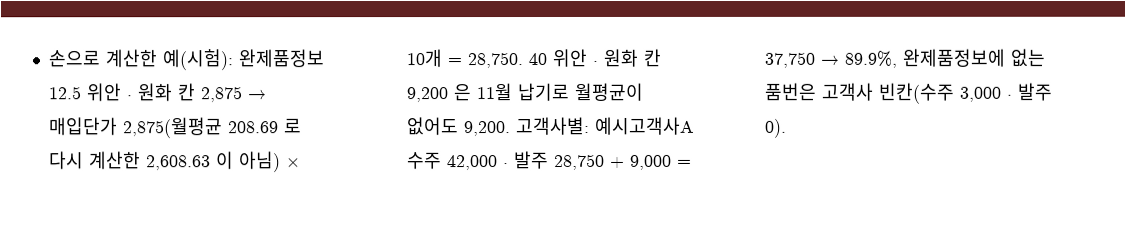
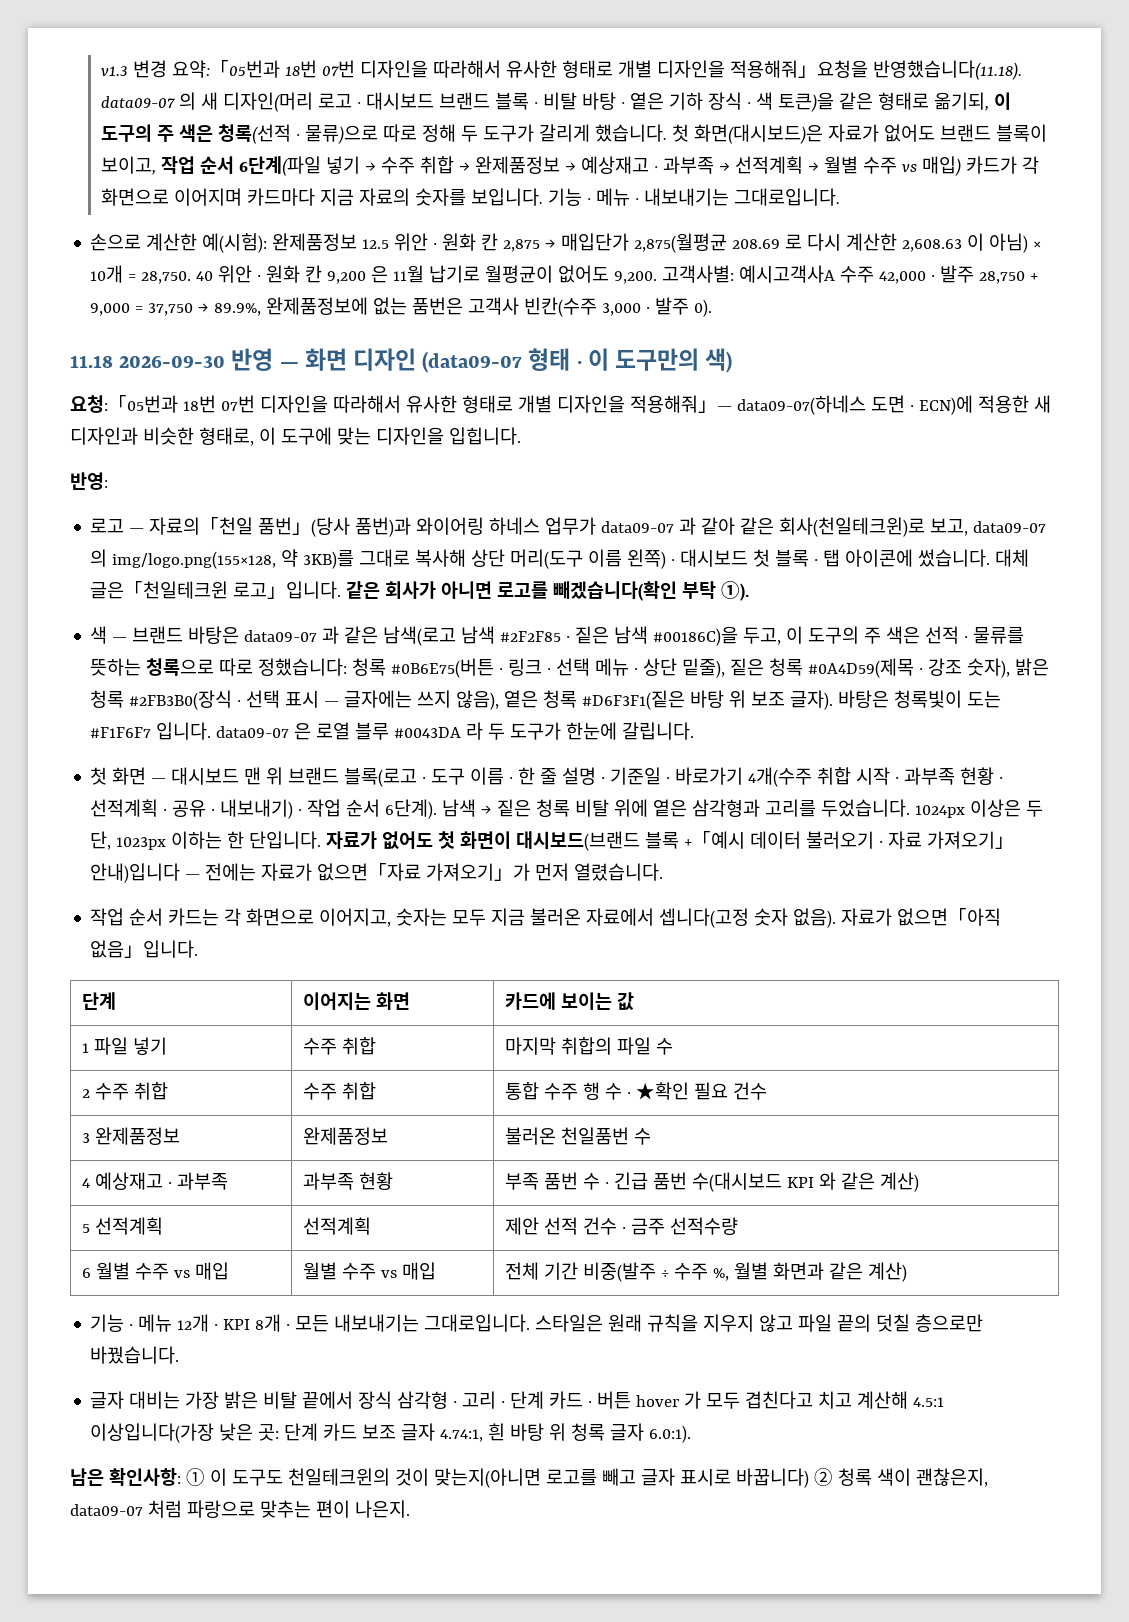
+ v1.3 변경 요약:「05번과 18번 07번 디자인을 따라해서 유사한 형태로 개별 디자인을 적용해줘」요청을 반영했습니다(11.18). data09-07 의 새 디자인(머리 로고 · 대시보드 브랜드 블록 · 비탈 바탕 · 옅은 기하 장식 · 색 토큰)을 같은 형태로 옮기되, 이 도구의 주 색은 청록(선적 · 물류)으로 따로 정해 두 도구가 갈리게 했습니다. 첫 화면(대시보드)은 자료가 없어도 브랜드 블록이 보이고, 작업 순서 6단계(파일 넣기 → 수주 취합 → 완제품정보 → 예상재고 · 과부족 → 선적계획 → 월별 수주 vs 매입) 카드가 각 화면으로 이어지며 카드마다 지금 자료의 숫자를 보입니다. 기능 · 메뉴 · 내보내기는 그대로입니다.
+ 11.18 2026-09-30 반영 — 화면 디자인 (data09-07 형태 · 이 도구만의 색)
+ 요청:「05번과 18번 07번 디자인을 따라해서 유사한 형태로 개별 디자인을 적용해줘」— data09-07(하네스 도면 · ECN)에 적용한 새 디자인과 비슷한 형태로, 이 도구에 맞는 디자인을 입힙니다.
+ 반영:
+ 로고 — 자료의「천일 품번」(당사 품번)과 와이어링 하네스 업무가 data09-07 과 같아 같은 회사(천일테크윈)로 보고, data09-07 의 img/logo.png(155×128, 약 3KB)를 그대로 복사해 상단 머리(도구 이름 왼쪽) · 대시보드 첫 블록 · 탭 아이콘에 썼습니다. 대체 글은「천일테크윈 로고」입니다. 같은 회사가 아니면 로고를 빼겠습니다(확인 부탁 ①).
+ 색 — 브랜드 바탕은 data09-07 과 같은 남색(로고 남색 #2F2F85 · 짙은 남색 #00186C)을 두고, 이 도구의 주 색은 선적 · 물류를 뜻하는 청록으로 따로 정했습니다: 청록 #0B6E75(버튼 · 링크 · 선택 메뉴 · 상단 밑줄), 짙은 청록 #0A4D59(제목 · 강조 숫자), 밝은 청록 #2FB3B0(장식 · 선택 표시 — 글자에는 쓰지 않음), 옅은 청록 #D6F3F1(짙은 바탕 위 보조 글자). 바탕은 청록빛이 도는 #F1F6F7 입니다. data09-07 은 로열 블루 #0043DA 라 두 도구가 한눈에 갈립니다.
+ 첫 화면 — 대시보드 맨 위 브랜드 블록(로고 · 도구 이름 · 한 줄 설명 · 기준일 · 바로가기 4개(수주 취합 시작 · 과부족 현황 · 선적계획 · 공유 · 내보내기) · 작업 순서 6단계). 남색 → 짙은 청록 비탈 위에 옅은 삼각형과 고리를 두었습니다. 1024px 이상은 두 단, 1023px 이하는 한 단입니다. 자료가 없어도 첫 화면이 대시보드(브랜드 블록 +「예시 데이터 불러오기 · 자료 가져오기」안내)입니다 — 전에는 자료가 없으면「자료 가져오기」가 먼저 열렸습니다.
+ 작업 순서 카드는 각 화면으로 이어지고, 숫자는 모두 지금 불러온 자료에서 셉니다(고정 숫자 없음). 자료가 없으면「아직 없음」입니다.
+ 단계 | 이어지는 화면 | 카드에 보이는 값
+ 1 파일 넣기 | 수주 취합 | 마지막 취합의 파일 수
+ 2 수주 취합 | 수주 취합 | 통합 수주 행 수 · ★확인 필요 건수
+ 3 완제품정보 | 완제품정보 | 불러온 천일품번 수
+ 4 예상재고 · 과부족 | 과부족 현황 | 부족 품번 수 · 긴급 품번 수(대시보드 KPI 와 같은 계산)
+ 5 선적계획 | 선적계획 | 제안 선적 건수 · 금주 선적수량
+ 6 월별 수주 vs 매입 | 월별 수주 vs 매입 | 전체 기간 비중(발주 ÷ 수주 %, 월별 화면과 같은 계산)
+ 기능 · 메뉴 12개 · KPI 8개 · 모든 내보내기는 그대로입니다. 스타일은 원래 규칙을 지우지 않고 파일 끝의 덧칠 층으로만 바꿨습니다.
+ 글자 대비는 가장 밝은 비탈 끝에서 장식 삼각형 · 고리 · 단계 카드 · 버튼 hover 가 모두 겹친다고 치고 계산해 4.5:1 이상입니다(가장 낮은 곳: 단계 카드 보조 글자 4.74:1, 흰 바탕 위 청록 글자 6.0:1).
+ 남은 확인사항: ① 이 도구도 천일테크윈의 것이 맞는지(아니면 로고를 빼고 글자 표시로 바꿉니다) ② 청록 색이 괜찮은지, data09-07 처럼 파랑으로 맞추는 편이 나은지.

